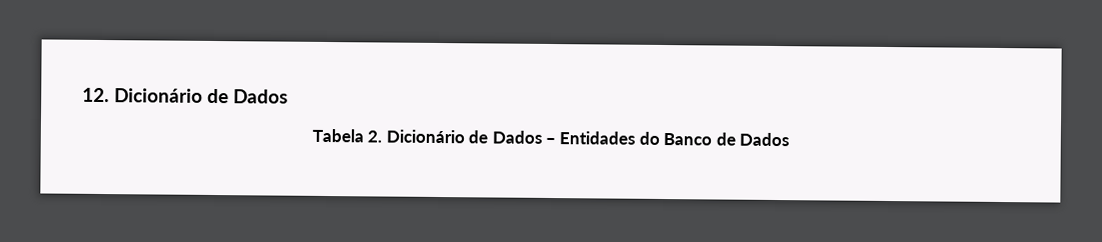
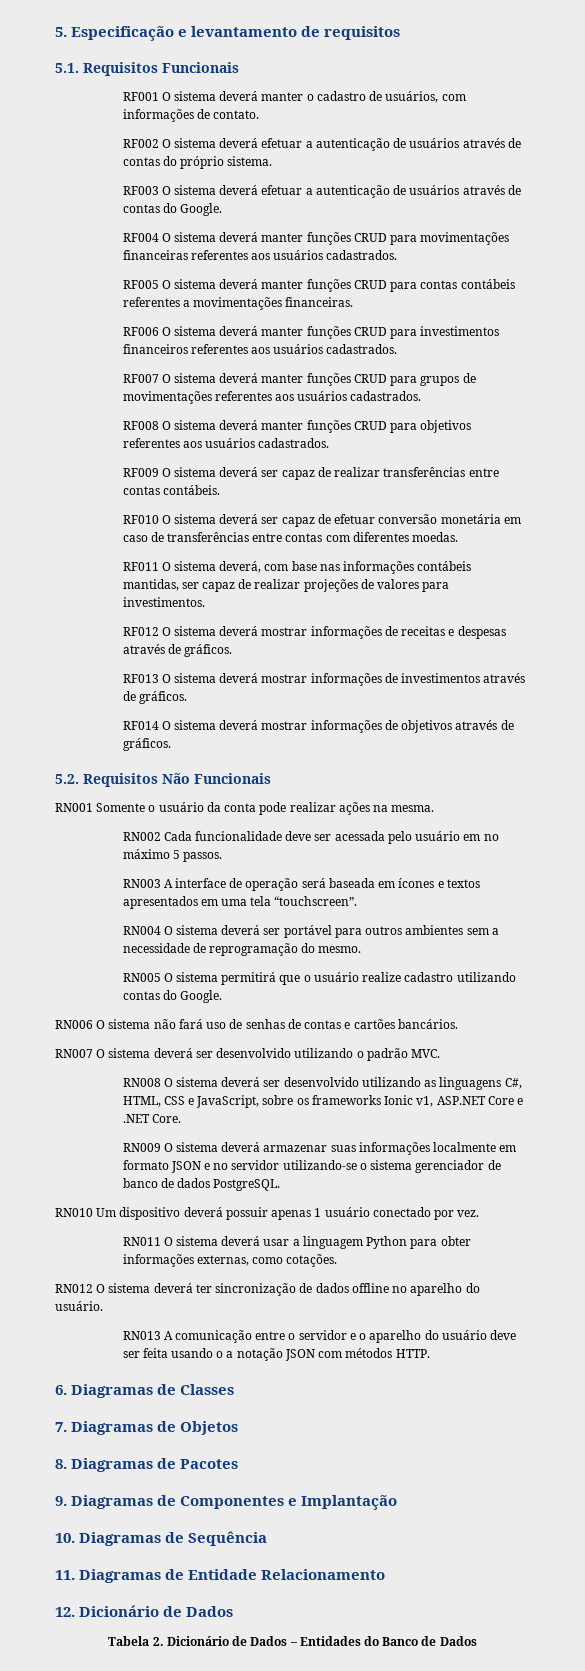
+ 5. Especificação e levantamento de requisitos
+ 5.1. Requisitos Funcionais
+ RF001 O sistema deverá manter o cadastro de usuários, com informações de contato.
+ RF002 O sistema deverá efetuar a autenticação de usuários através de contas do próprio sistema.
+ RF003 O sistema deverá efetuar a autenticação de usuários através de contas do Google.
+ RF004 O sistema deverá manter funções CRUD para movimentações financeiras referentes aos usuários cadastrados.
+ RF005 O sistema deverá manter funções CRUD para contas contábeis referentes a movimentações financeiras.
+ RF006 O sistema deverá manter funções CRUD para investimentos financeiros referentes aos usuários cadastrados.
+ RF007 O sistema deverá manter funções CRUD para grupos de movimentações referentes aos usuários cadastrados.
+ RF008 O sistema deverá manter funções CRUD para objetivos referentes aos usuários cadastrados.
+ RF009 O sistema deverá ser capaz de realizar transferências entre contas contábeis.
+ RF010 O sistema deverá ser capaz de efetuar conversão monetária em caso de transferências entre contas com diferentes moedas.
+ RF011 O sistema deverá, com base nas informações contábeis mantidas, ser capaz de realizar projeções de valores para investimentos.
+ RF012 O sistema deverá mostrar informações de receitas e despesas através de gráficos.
+ RF013 O sistema deverá mostrar informações de investimentos através de gráficos.
+ RF014 O sistema deverá mostrar informações de objetivos através de gráficos.
+ 5.2. Requisitos Não Funcionais
+ RN001 Somente o usuário da conta pode realizar ações na mesma.
+ RN002 Cada funcionalidade deve ser acessada pelo usuário em no máximo 5 passos.
+ RN003 A interface de operação será baseada em ícones e textos apresentados em uma tela “touchscreen”.
+ RN004 O sistema deverá ser portável para outros ambientes sem a necessidade de reprogramação do mesmo.
+ RN005 O sistema permitirá que o usuário realize cadastro utilizando contas do Google.
+ RN006 O sistema não fará uso de senhas de contas e cartões bancários.
+ RN007 O sistema deverá ser desenvolvido utilizando o padrão MVC.
+ RN008 O sistema deverá ser desenvolvido utilizando as linguagens C#, HTML, CSS e JavaScript, sobre os frameworks Ionic v1, ASP.NET Core e .NET Core.
+ RN009 O sistema deverá armazenar suas informações localmente em formato JSON e no servidor utilizando-se o sistema gerenciador de banco de dados PostgreSQL.
+ RN010 Um dispositivo deverá possuir apenas 1 usuário conectado por vez.
+ RN011 O sistema deverá usar a linguagem Python para obter informações externas, como cotações.
+ RN012 O sistema deverá ter sincronização de dados offline no aparelho do usuário.
+ RN013 A comunicação entre o servidor e o aparelho do usuário deve ser feita usando o a notação JSON com métodos HTTP.
+ 6. Diagramas de Classes
+ 7. Diagramas de Objetos
+ 8. Diagramas de Pacotes
+ 9. Diagramas de Componentes e Implantação
+ 10. Diagramas de Sequência
+ 11. Diagramas de Entidade Relacionamento

